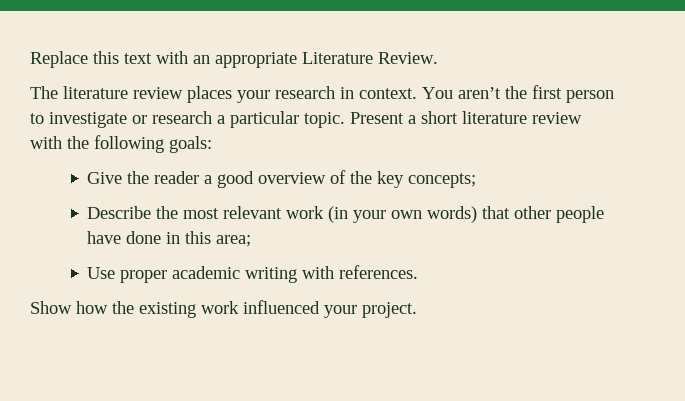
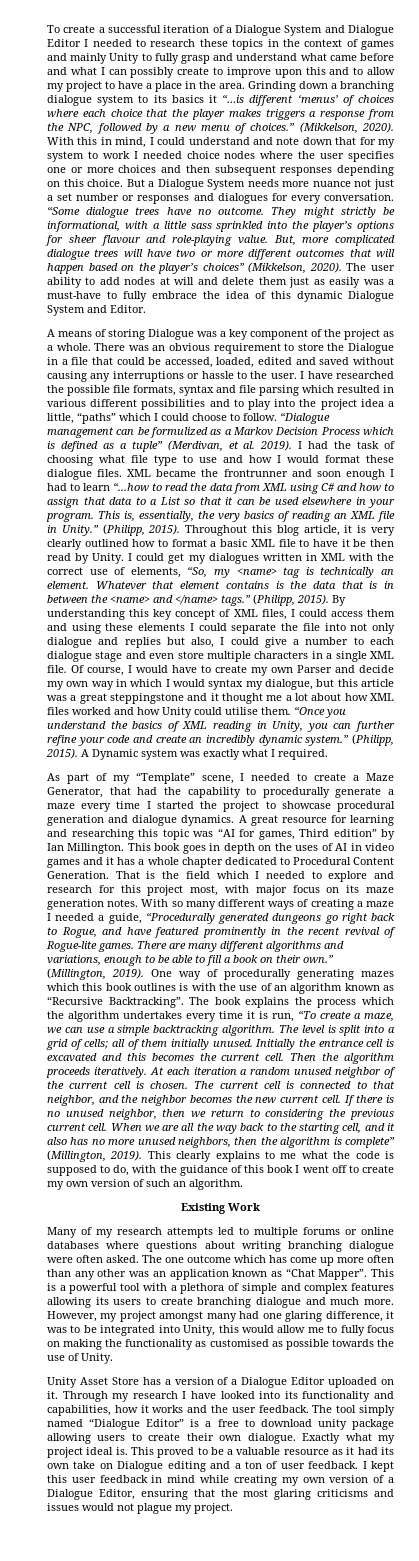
- Replace this text with an appropriate Literature Review.
- The literature review places your research in context. You aren’t the first person to investigate or research a particular topic. Present a short literature review with the following goals:
- Give the reader a good overview of the key concepts;
- Describe the most relevant work (in your own words) that other people have done in this area;
- Use proper academic writing with references.
- Show how the existing work influenced your project.
+ To create a successful iteration of a Dialogue System and Dialogue Editor I needed to research these topics in the context of games and mainly Unity to fully grasp and understand what came before and what I can possibly create to improve upon this and to allow my project to have a place in the area. Grinding down a branching dialogue system to its basics it “…is different ‘menus’ of choices where each choice that the player makes triggers a response from the NPC, followed by a new menu of choices.” (Mikkelson, 2020). With this in mind, I could understand and note down that for my system to work I needed choice nodes where the user specifies one or more choices and then subsequent responses depending on this choice. But a Dialogue System needs more nuance not just a set number or responses and dialogues for every conversation. “Some dialogue trees have no outcome. They might strictly be informational, with a little sass sprinkled into the player’s options for sheer flavour and role-playing value. But, more complicated dialogue trees will have two or more different outcomes that will happen based on the player’s choices” (Mikkelson, 2020). The user ability to add nodes at will and delete them just as easily was a must-have to fully embrace the idea of this dynamic Dialogue System and Editor.
+ A means of storing Dialogue was a key component of the project as a whole. There was an obvious requirement to store the Dialogue in a file that could be accessed, loaded, edited and saved without causing any interruptions or hassle to the user. I have researched the possible file formats, syntax and file parsing which resulted in various different possibilities and to play into the project idea a little, “paths” which I could choose to follow. “Dialogue management can be formulized as a Markov Decision Process which is defined as a tuple” (Merdivan, et al. 2019). I had the task of choosing what file type to use and how I would format these dialogue files. XML became the frontrunner and soon enough I had to learn “...how to read the data from XML using C# and how to assign that data to a List so that it can be used elsewhere in your program. This is, essentially, the very basics of reading an XML file in Unity.” (Philipp, 2015). Throughout this blog article, it is very clearly outlined how to format a basic XML file to have it be then read by Unity. I could get my dialogues written in XML with the correct use of elements, “So, my <name> tag is technically an element. Whatever that element contains is the data that is in between the <name> and </name> tags.” (Philipp, 2015). By understanding this key concept of XML files, I could access them and using these elements I could separate the file into not only dialogue and replies but also, I could give a number to each dialogue stage and even store multiple characters in a single XML file. Of course, I would have to create my own Parser and decide my own way in which I would syntax my dialogue, but this article was a great steppingstone and it thought me a lot about how XML files worked and how Unity could utilise them. “Once you understand the basics of XML reading in Unity, you can further refine your code and create an incredibly dynamic system.” (Philipp, 2015). A Dynamic system was exactly what I required.
+ As part of my “Template” scene, I needed to create a Maze Generator, that had the capability to procedurally generate a maze every time I started the project to showcase procedural generation and dialogue dynamics. A great resource for learning and researching this topic was “AI for games, Third edition” by Ian Millington. This book goes in depth on the uses of AI in video games and it has a whole chapter dedicated to Procedural Content Generation. That is the field which I needed to explore and research for this project most, with major focus on its maze generation notes. With so many different ways of creating a maze I needed a guide, “Procedurally generated dungeons go right back to Rogue, and have featured prominently in the recent revival of Rogue-lite games. There are many different algorithms and variations, enough to be able to fill a book on their own.” (Millington, 2019). One way of procedurally generating mazes which this book outlines is with the use of an algorithm known as “Recursive Backtracking”. The book explains the process which the algorithm undertakes every time it is run, “To create a maze, we can use a simple backtracking algorithm. The level is split into a grid of cells; all of them initially unused. Initially the entrance cell is excavated and this becomes the current cell. Then the algorithm proceeds iteratively. At each iteration a random unused neighbor of the current cell is chosen. The current cell is connected to that neighbor, and the neighbor becomes the new current cell. If there is no unused neighbor, then we return to considering the previous current cell. When we are all the way back to the starting cell, and it also has no more unused neighbors, then the algorithm is complete” (Millington, 2019). This clearly explains to me what the code is supposed to do, with the guidance of this book I went off to create my own version of such an algorithm.
+ Existing Work
+ Many of my research attempts led to multiple forums or online databases where questions about writing branching dialogue were often asked. The one outcome which has come up more often than any other was an application known as “Chat Mapper”. This is a powerful tool with a plethora of simple and complex features allowing its users to create branching dialogue and much more. However, my project amongst many had one glaring difference, it was to be integrated into Unity, this would allow me to fully focus on making the functionality as customised as possible towards the use of Unity.
+ Unity Asset Store has a version of a Dialogue Editor uploaded on it. Through my research I have looked into its functionality and capabilities, how it works and the user feedback. The tool simply named “Dialogue Editor” is a free to download unity package allowing users to create their own dialogue. Exactly what my project ideal is. This proved to be a valuable resource as it had its own take on Dialogue editing and a ton of user feedback. I kept this user feedback in mind while creating my own version of a Dialogue Editor, ensuring that the most glaring criticisms and issues would not plague my project.

